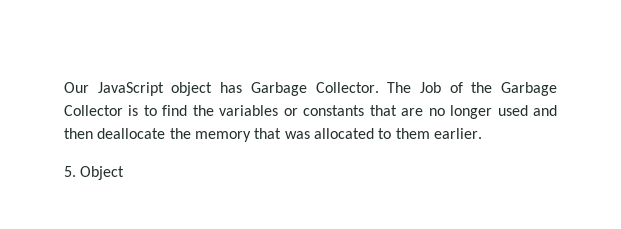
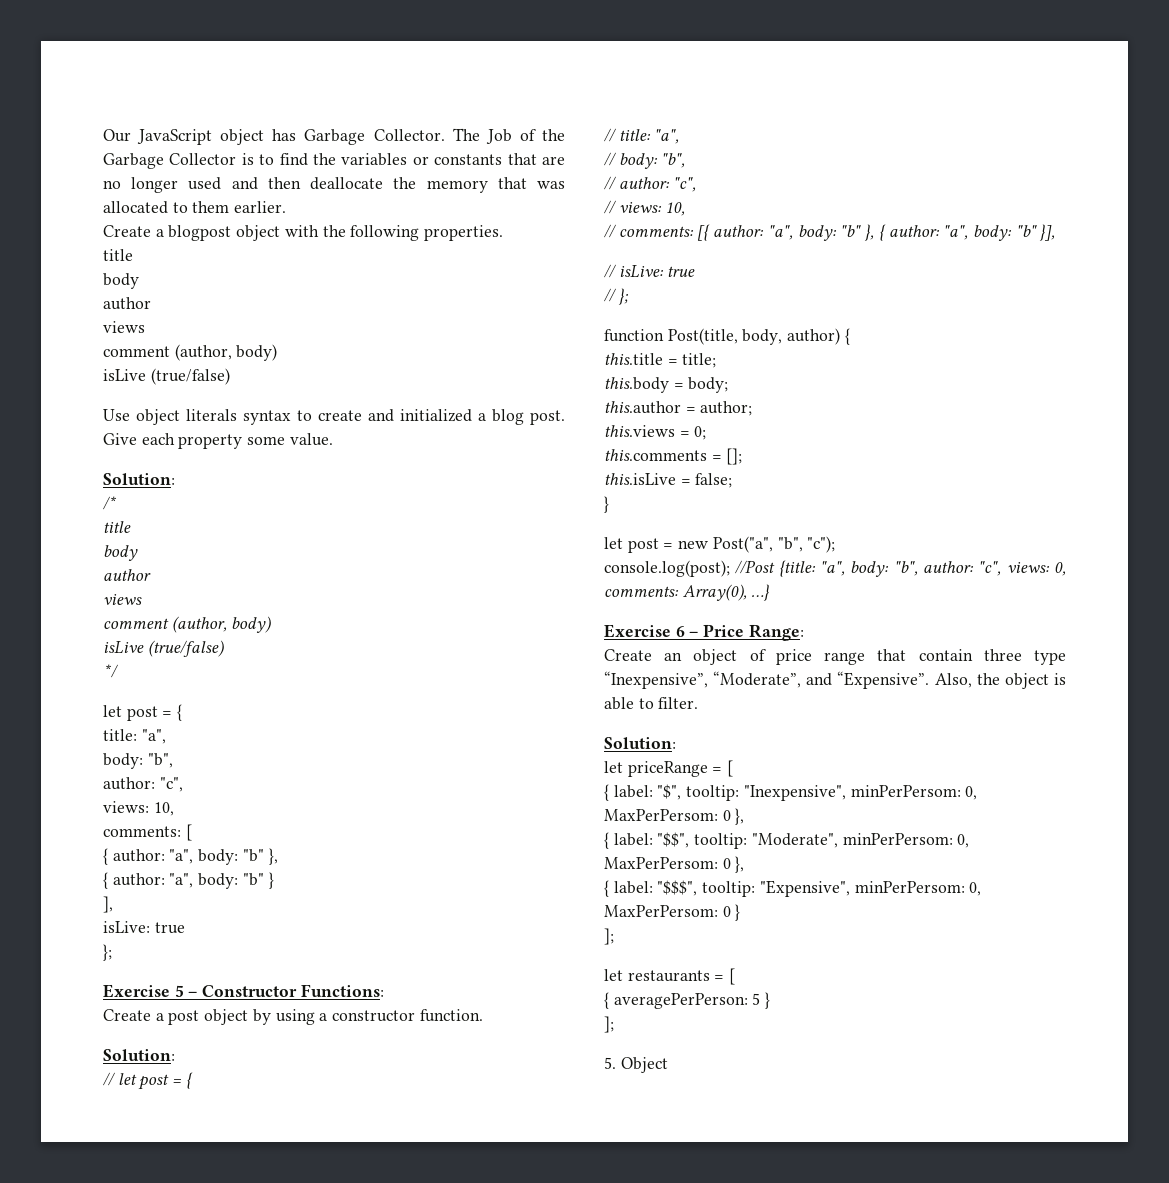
+ Create a blogpost object with the following properties.
+ title
+ body
+ author
+ views
+ comment (author, body)
+ isLive (true/false)
+ Use object literals syntax to create and initialized a blog post. Give each property some value.
+ Solution:
+ /*
+ title
+ body
+ author
+ views
+ comment (author, body)
+ isLive (true/false)
+ */
+ let post = {
+ title: "a",
+ body: "b",
+ author: "c",
+ views: 10,
+ comments: [
+ { author: "a", body: "b" },
+ { author: "a", body: "b" }
+ ],
+ isLive: true
+ };
+ Exercise 5 – Constructor Functions:
+ Create a post object by using a constructor function.
+ Solution:
+ // let post = {
+ // title: "a",
+ // body: "b",
+ // author: "c",
+ // views: 10,
+ // comments: [{ author: "a", body: "b" }, { author: "a", body: "b" }],
+ // isLive: true
+ // };
+ function Post(title, body, author) {
+ this.title = title;
+ this.body = body;
+ this.author = author;
+ this.views = 0;
+ this.comments = [];
+ this.isLive = false;
+ }
+ let post = new Post("a", "b", "c");
+ console.log(post); //Post {title: "a", body: "b", author: "c", views: 0, comments: Array(0), …}
+ Exercise 6 – Price Range:
+ Create an object of price range that contain three type “Inexpensive”, “Moderate”, and “Expensive”. Also, the object is able to filter.
+ Solution:
+ let priceRange = [
+ { label: "$", tooltip: "Inexpensive", minPerPersom: 0, MaxPerPersom: 0 },
+ { label: "$$", tooltip: "Moderate", minPerPersom: 0, MaxPerPersom: 0 },
+ { label: "$$$", tooltip: "Expensive", minPerPersom: 0, MaxPerPersom: 0 }
+ ];
+ let restaurants = [
+ { averagePerPerson: 5 }
+ ];

